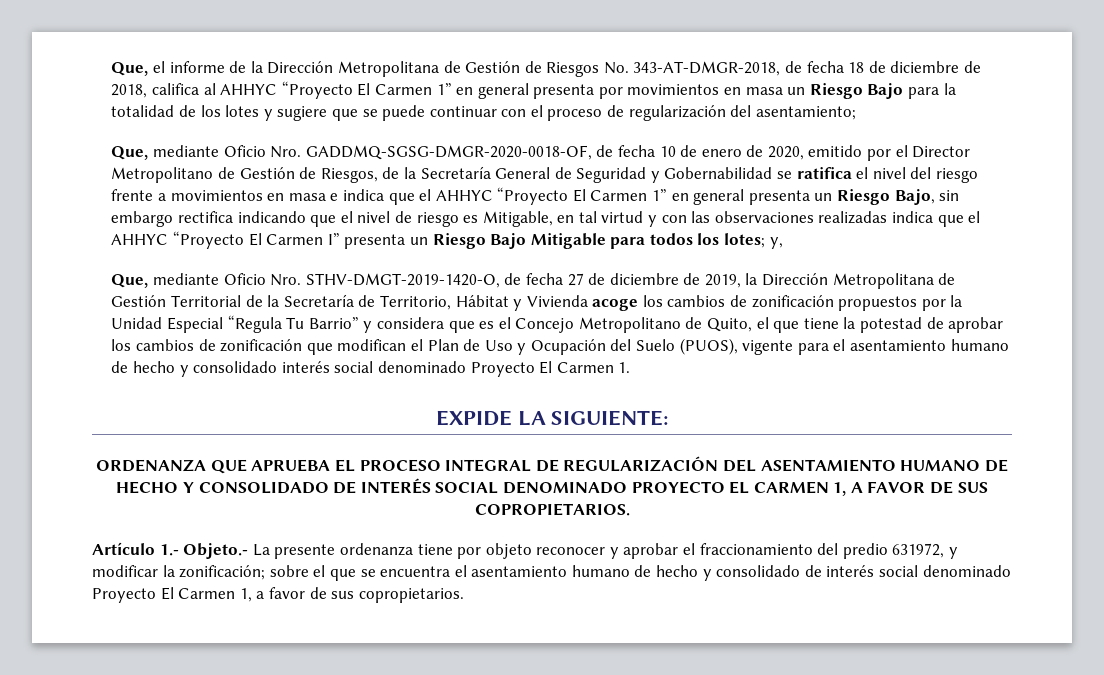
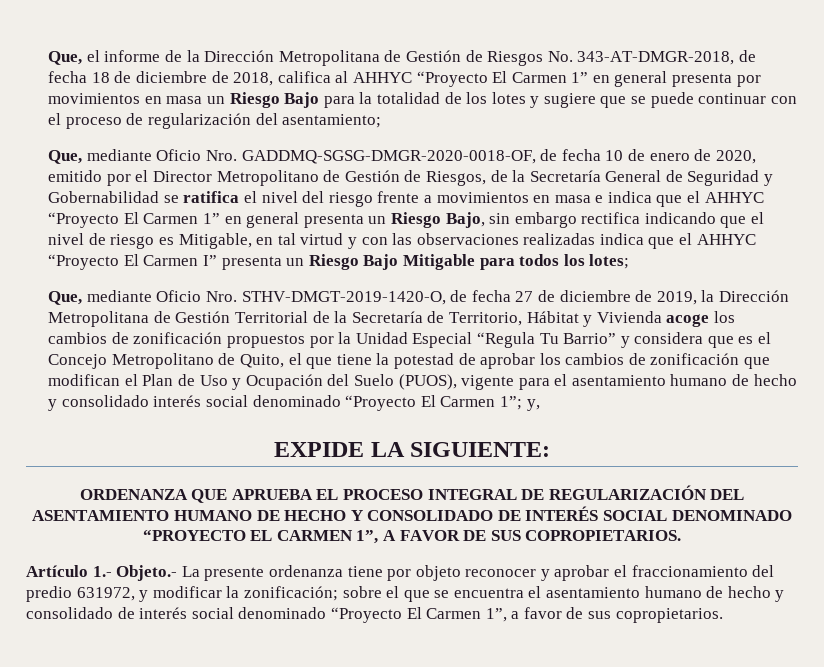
- y,
- Que, mediante Oficio Nro. STHV-DMGT-2019-1420-O, de fecha 27 de diciembre de 2019, la Dirección Metropolitana de Gestión Territorial de la Secretaría de Territorio, Hábitat y Vivienda acoge los cambios de zonificación propuestos por la Unidad Especial “Regula Tu Barrio” y considera que es el Concejo Metropolitano de Quito, el que tiene la potestad de aprobar los cambios de zonificación que modifican el Plan de Uso y Ocupación del Suelo (PUOS), vigente para el asentamiento humano de hecho y consolidado interés social denominado Proyecto El Carmen 1.
+ Que, mediante Oficio Nro. STHV-DMGT-2019-1420-O, de fecha 27 de diciembre de 2019, la Dirección Metropolitana de Gestión Territorial de la Secretaría de Territorio, Hábitat y Vivienda acoge los cambios de zonificación propuestos por la Unidad Especial “Regula Tu Barrio” y considera que es el Concejo Metropolitano de Quito, el que tiene la potestad de aprobar los cambios de zonificación que modifican el Plan de Uso y Ocupación del Suelo (PUOS), vigente para el asentamiento humano de hecho y consolidado interés social denominado “Proyecto El Carmen 1”; y,
- ORDENANZA QUE APRUEBA EL PROCESO INTEGRAL DE REGULARIZACIÓN DEL ASENTAMIENTO HUMANO DE HECHO Y CONSOLIDADO DE INTERÉS SOCIAL DENOMINADO PROYECTO EL CARMEN 1, A FAVOR DE SUS COPROPIETARIOS.
+ ORDENANZA QUE APRUEBA EL PROCESO INTEGRAL DE REGULARIZACIÓN DEL ASENTAMIENTO HUMANO DE HECHO Y CONSOLIDADO DE INTERÉS SOCIAL DENOMINADO “PROYECTO EL CARMEN 1”, A FAVOR DE SUS COPROPIETARIOS.
- Artículo 1.- Objeto.- La presente ordenanza tiene por objeto reconocer y aprobar el fraccionamiento del predio 631972, y modificar la zonificación; sobre el que se encuentra el asentamiento humano de hecho y consolidado de interés social denominado Proyecto El Carmen 1, a favor de sus copropietarios.
+ Artículo 1.- Objeto.- La presente ordenanza tiene por objeto reconocer y aprobar el fraccionamiento del predio 631972, y modificar la zonificación; sobre el que se encuentra el asentamiento humano de hecho y consolidado de interés social denominado “Proyecto El Carmen 1”, a favor de sus copropietarios.

